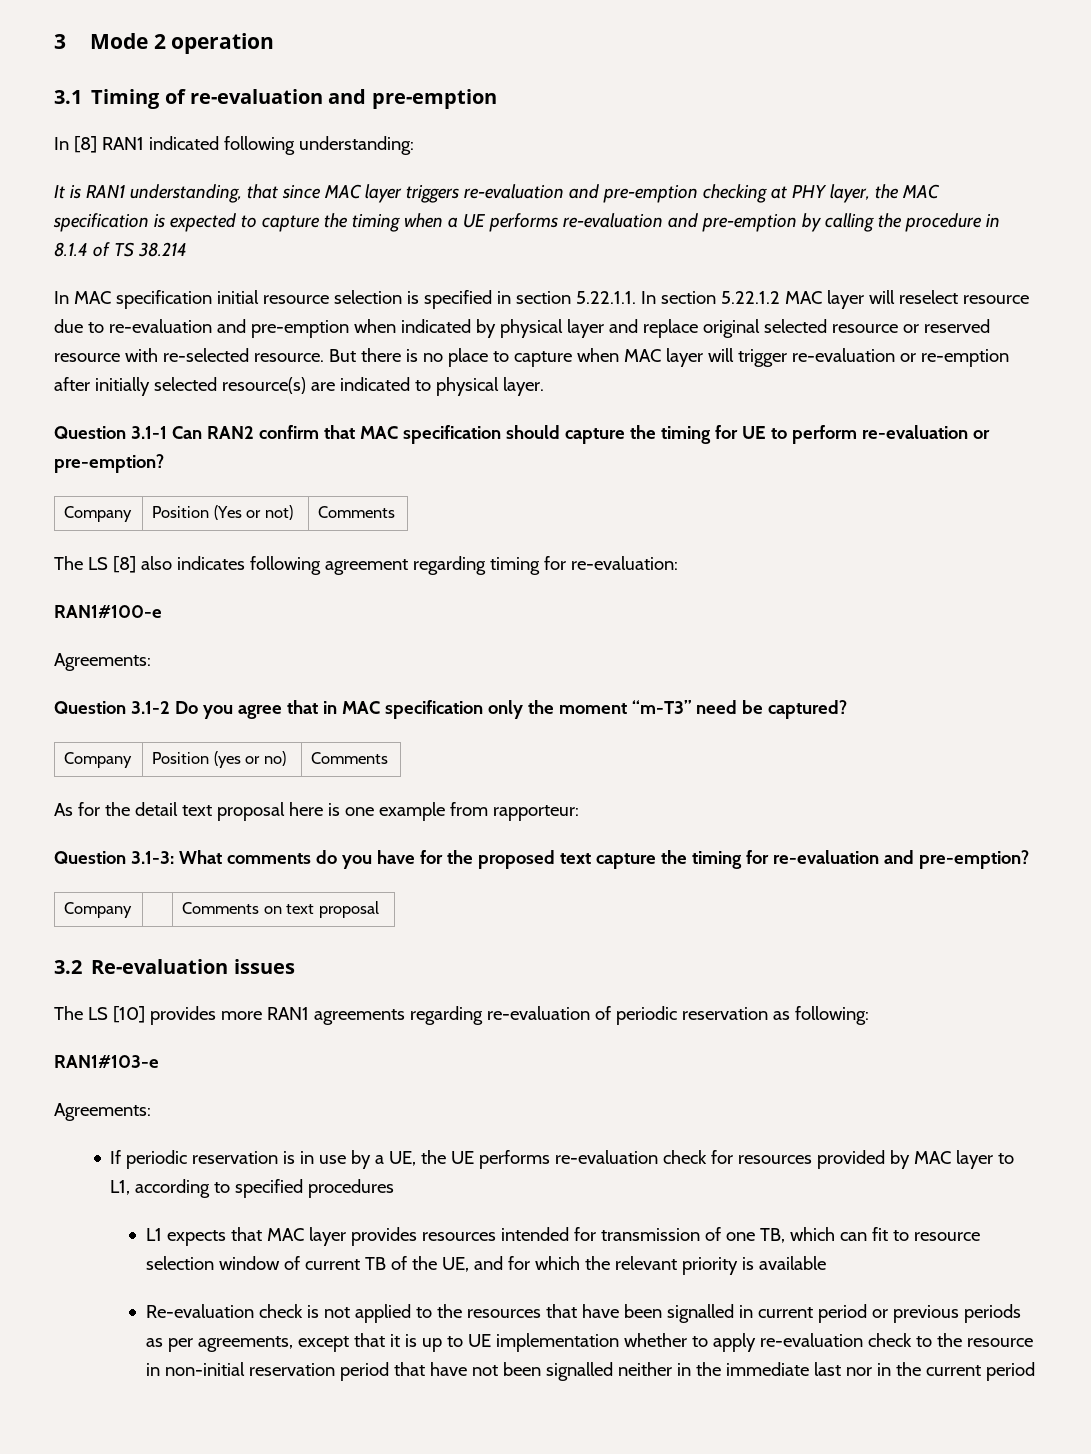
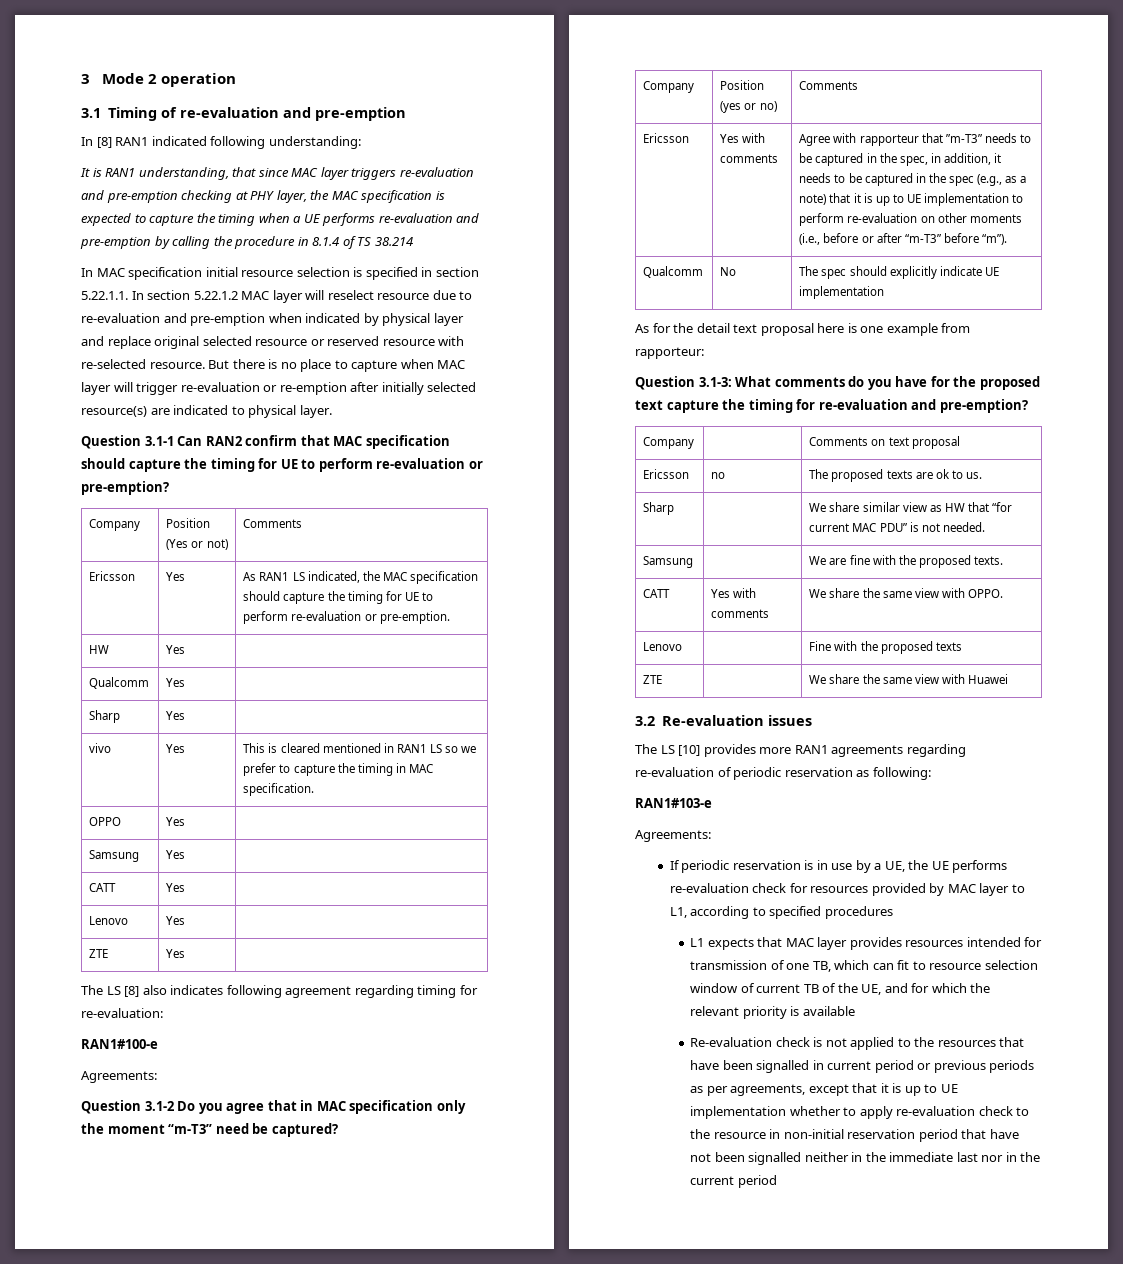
+ Ericsson | Yes | As RAN1 LS indicated, the MAC specification should capture the timing for UE to perform re-evaluation or pre-emption.
+ HW | Yes |
+ Qualcomm | Yes |
+ Sharp | Yes |
+ vivo | Yes | This is cleared mentioned in RAN1 LS so we prefer to capture the timing in MAC specification.
+ OPPO | Yes |
+ Samsung | Yes |
+ CATT | Yes |
+ Lenovo | Yes |
+ ZTE | Yes |
+ Ericsson | Yes with comments | Agree with rapporteur that ”m-T3” needs to be captured in the spec, in addition, it needs to be captured in the spec (e.g., as a note) that it is up to UE implementation to perform re-evaluation on other moments (i.e., before or after “m-T3” before “m”).
+ Qualcomm | No | The spec should explicitly indicate UE implementation
+ Ericsson | no | The proposed texts are ok to us.
+ Sharp | | We share similar view as HW that “for current MAC PDU” is not needed.
+ Samsung | | We are fine with the proposed texts.
+ CATT | Yes with comments | We share the same view with OPPO.
+ Lenovo | | Fine with the proposed texts
+ ZTE | | We share the same view with Huawei

